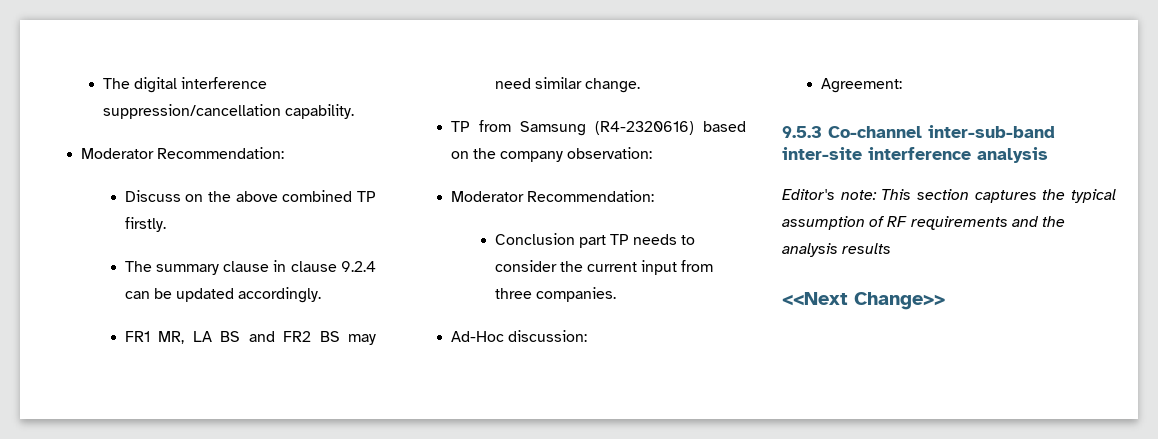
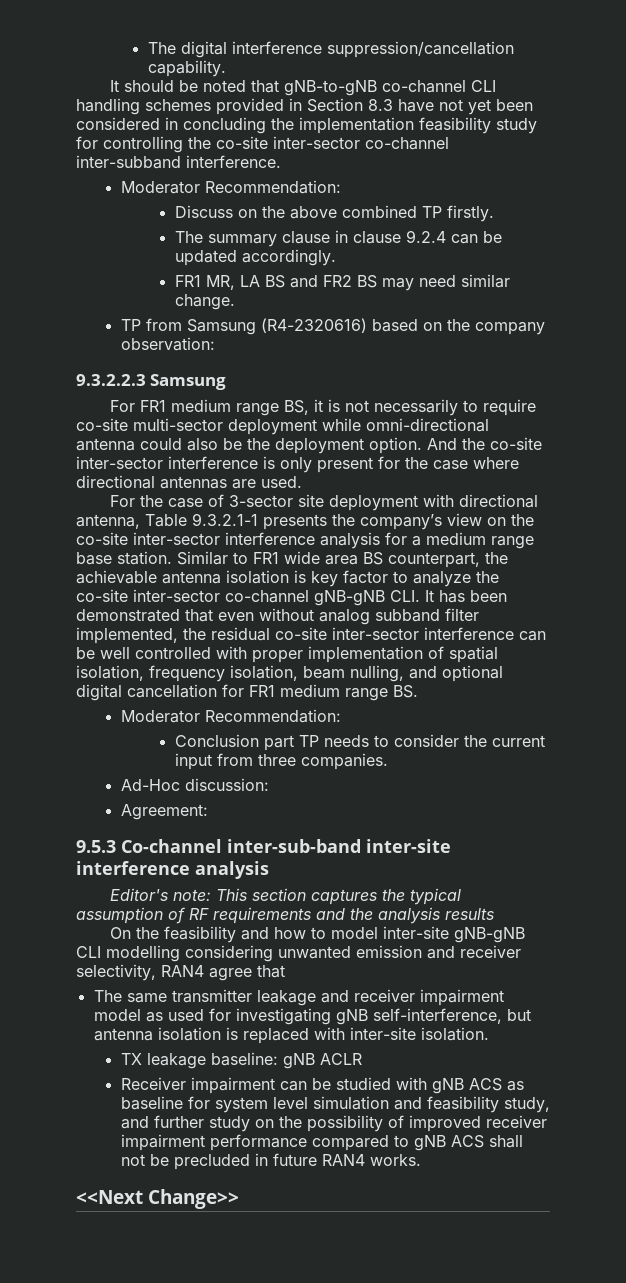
+ It should be noted that gNB-to-gNB co-channel CLI handling schemes provided in Section 8.3 have not yet been considered in concluding the implementation feasibility study for controlling the co-site inter-sector co-channel inter-subband interference.
+ 9.3.2.2.3 Samsung
+ For FR1 medium range BS, it is not necessarily to require co-site multi-sector deployment while omni-directional antenna could also be the deployment option. And the co-site inter-sector interference is only present for the case where directional antennas are used.
+ For the case of 3-sector site deployment with directional antenna, Table 9.3.2.1-1 presents the company’s view on the co-site inter-sector interference analysis for a medium range base station. Similar to FR1 wide area BS counterpart, the achievable antenna isolation is key factor to analyze the co-site inter-sector co-channel gNB-gNB CLI. It has been demonstrated that even without analog subband filter implemented, the residual co-site inter-sector interference can be well controlled with proper implementation of spatial isolation, frequency isolation, beam nulling, and optional digital cancellation for FR1 medium range BS.
+ On the feasibility and how to model inter-site gNB-gNB CLI modelling considering unwanted emission and receiver selectivity, RAN4 agree that
+ The same transmitter leakage and receiver impairment model as used for investigating gNB self-interference, but antenna isolation is replaced with inter-site isolation.
+ TX leakage baseline: gNB ACLR
+ Receiver impairment can be studied with gNB ACS as baseline for system level simulation and feasibility study, and further study on the possibility of improved receiver impairment performance compared to gNB ACS shall not be precluded in future RAN4 works.

